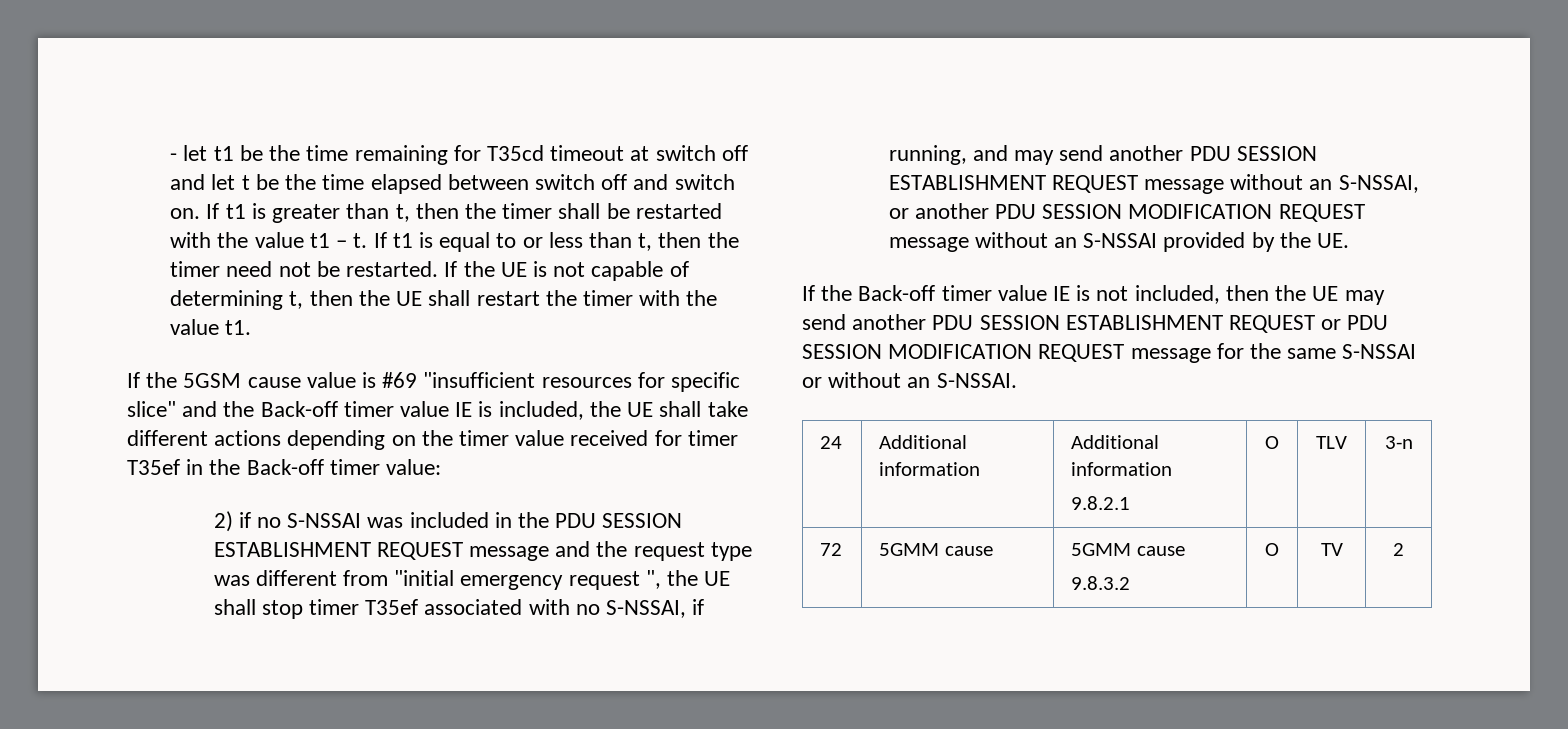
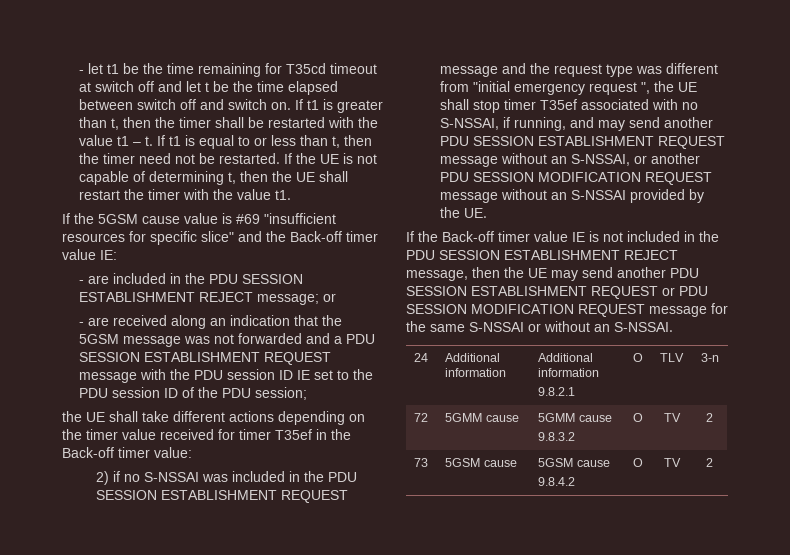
- If the 5GSM cause value is #69 "insufficient resources for specific slice" and the Back-off timer value IE is included, the UE shall take different actions depending on the timer value received for timer T35ef in the Back-off timer value:
+ If the 5GSM cause value is #69 "insufficient resources for specific slice" and the Back-off timer value IE:
+ - are included in the PDU SESSION ESTABLISHMENT REJECT message; or
+ - are received along an indication that the 5GSM message was not forwarded and a PDU SESSION ESTABLISHMENT REQUEST message with the PDU session ID IE set to the PDU session ID of the PDU session;
+ the UE shall take different actions depending on the timer value received for timer T35ef in the Back-off timer value:
- If the Back-off timer value IE is not included, then the UE may send another PDU SESSION ESTABLISHMENT REQUEST or PDU SESSION MODIFICATION REQUEST message for the same S-NSSAI or without an S-NSSAI.
+ If the Back-off timer value IE is not included in the PDU SESSION ESTABLISHMENT REJECT message, then the UE may send another PDU SESSION ESTABLISHMENT REQUEST or PDU SESSION MODIFICATION REQUEST message for the same S-NSSAI or without an S-NSSAI.
+ 73 | 5GSM cause | 5GSM cause
+ 9.8.4.2 | O | TV | 2

